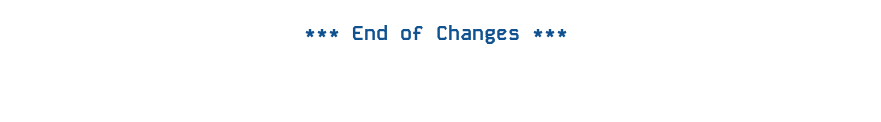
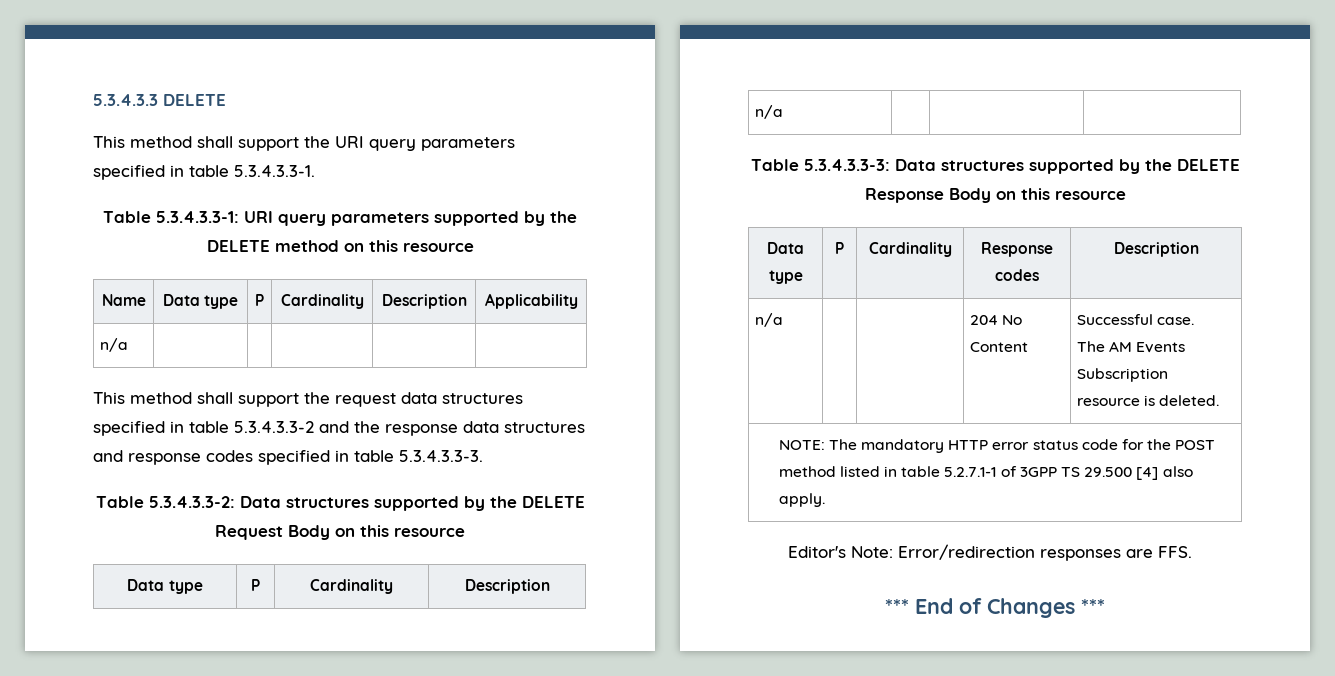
+ 5.3.4.3.3 DELETE
+ This method shall support the URI query parameters specified in table 5.3.4.3.3-1.
+ Table 5.3.4.3.3-1: URI query parameters supported by the DELETE method on this resource
+ Name | Data type | P | Cardinality | Description | Applicability
+ n/a | | | | |
+ This method shall support the request data structures specified in table 5.3.4.3.3-2 and the response data structures and response codes specified in table 5.3.4.3.3-3.
+ Table 5.3.4.3.3-2: Data structures supported by the DELETE Request Body on this resource
+ Data type | P | Cardinality | Description
+ n/a | | |
+ Table 5.3.4.3.3-3: Data structures supported by the DELETE Response Body on this resource
+ Data type | P | Cardinality | Response codes | Description
+ n/a | | | 204 No Content | Successful case.
+ The AM Events Subscription resource is deleted.
+ NOTE: The mandatory HTTP error status code for the POST method listed in table 5.2.7.1-1 of 3GPP TS 29.500 [4] also apply.
+ Editor's Note: Error/redirection responses are FFS.

